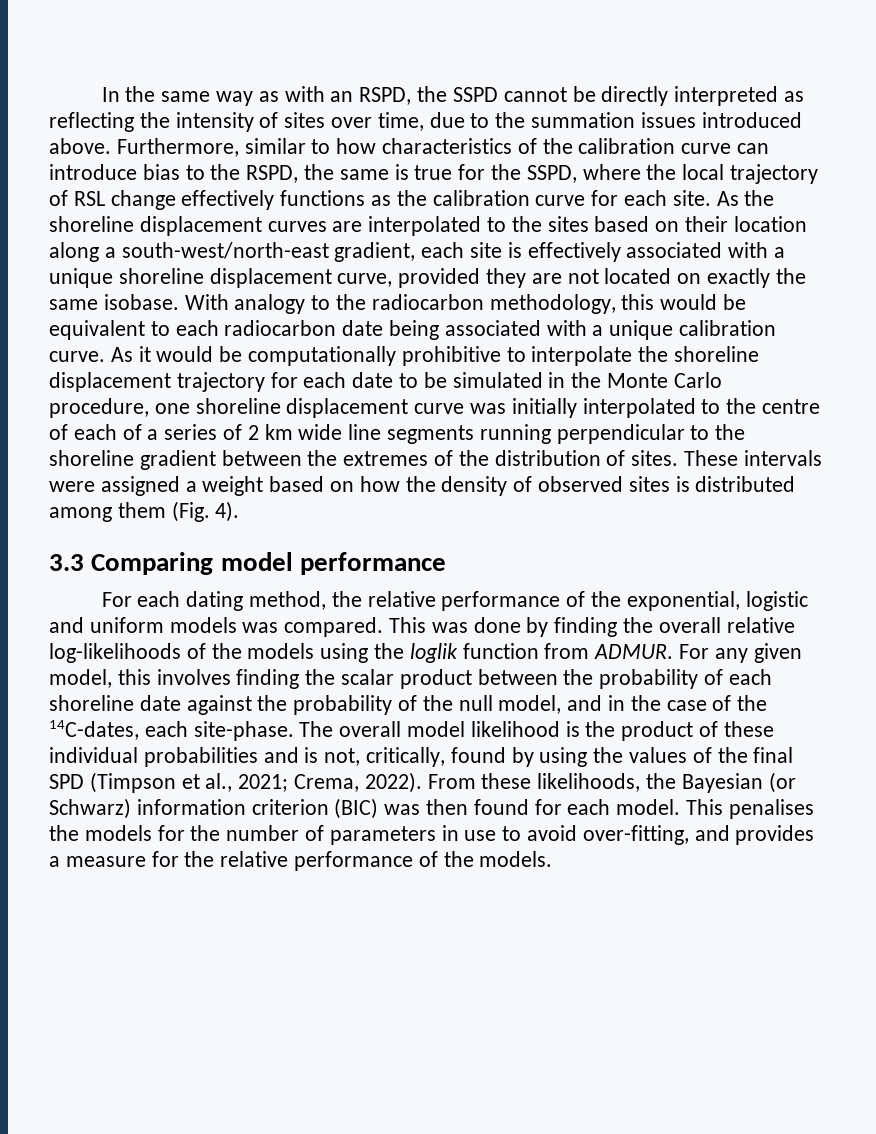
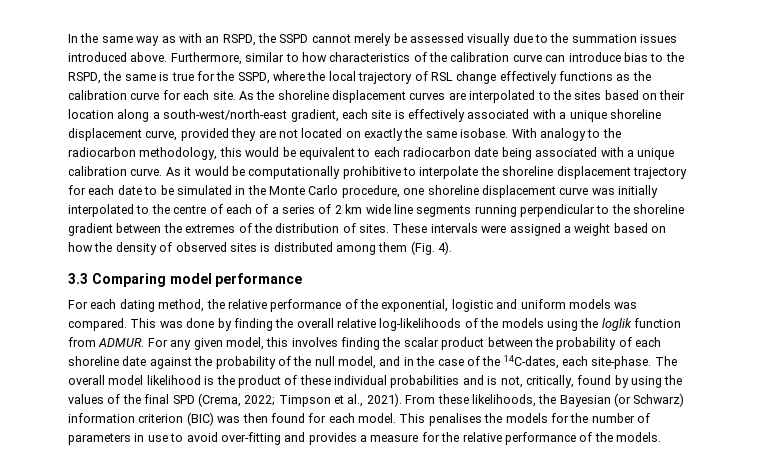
- In the same way as with an RSPD, the SSPD cannot be directly interpreted as reflecting the intensity of sites over time, due to the summation issues introduced above.
+ In the same way as with an RSPD, the SSPD cannot merely be assessed visually due to the summation issues introduced above.
- The overall model likelihood is the product of these individual probabilities and is not, critically, found by using the values of the final SPD (Timpson et al., 2021; Crema, 2022).
+ The overall model likelihood is the product of these individual probabilities and is not, critically, found by using the values of the final SPD (Crema, 2022; Timpson et al., 2021).
- This penalises the models for the number of parameters in use to avoid over-fitting, and provides a measure for the relative performance of the models.
+ This penalises the models for the number of parameters in use to avoid over-fitting and provides a measure for the relative performance of the models.

